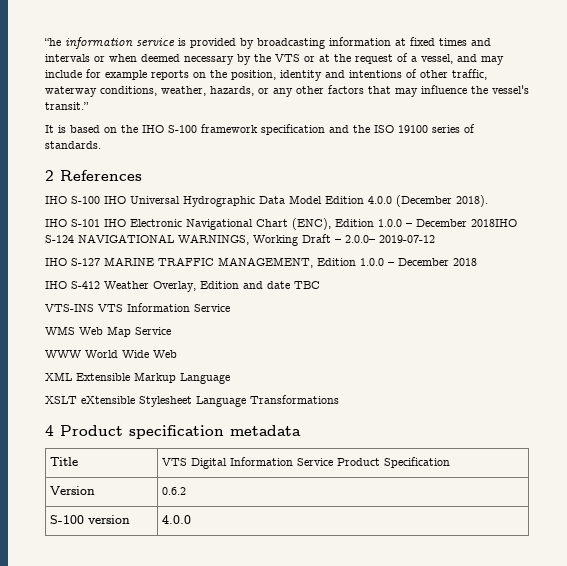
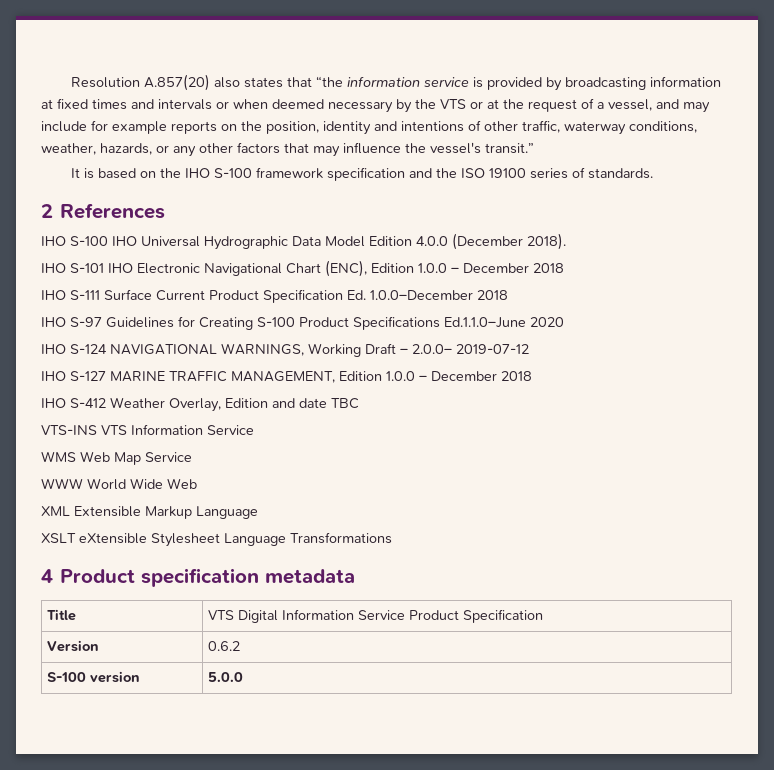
- “he information service is provided by broadcasting information at fixed times and intervals or when deemed necessary by the VTS or at the request of a vessel, and may include for example reports on the position, identity and intentions of other traffic, waterway conditions, weather, hazards, or any other factors that may influence the vessel's transit.”
+ Resolution A.857(20) also states that “the information service is provided by broadcasting information at fixed times and intervals or when deemed necessary by the VTS or at the request of a vessel, and may include for example reports on the position, identity and intentions of other traffic, waterway conditions, weather, hazards, or any other factors that may influence the vessel's transit.”
- IHO S-101 IHO Electronic Navigational Chart (ENC), Edition 1.0.0 – December 2018IHO S-124 NAVIGATIONAL WARNINGS, Working Draft – 2.0.0– 2019-07-12
+ IHO S-101 IHO Electronic Navigational Chart (ENC), Edition 1.0.0 – December 2018
+ IHO S-111 Surface Current Product Specification Ed. 1.0.0–December 2018
+ IHO S-97 Guidelines for Creating S-100 Product Specifications Ed.1.1.0–June 2020
+ IHO S-124 NAVIGATIONAL WARNINGS, Working Draft – 2.0.0– 2019-07-12
- S-100 version | 4.0.0
+ S-100 version | 5.0.0

